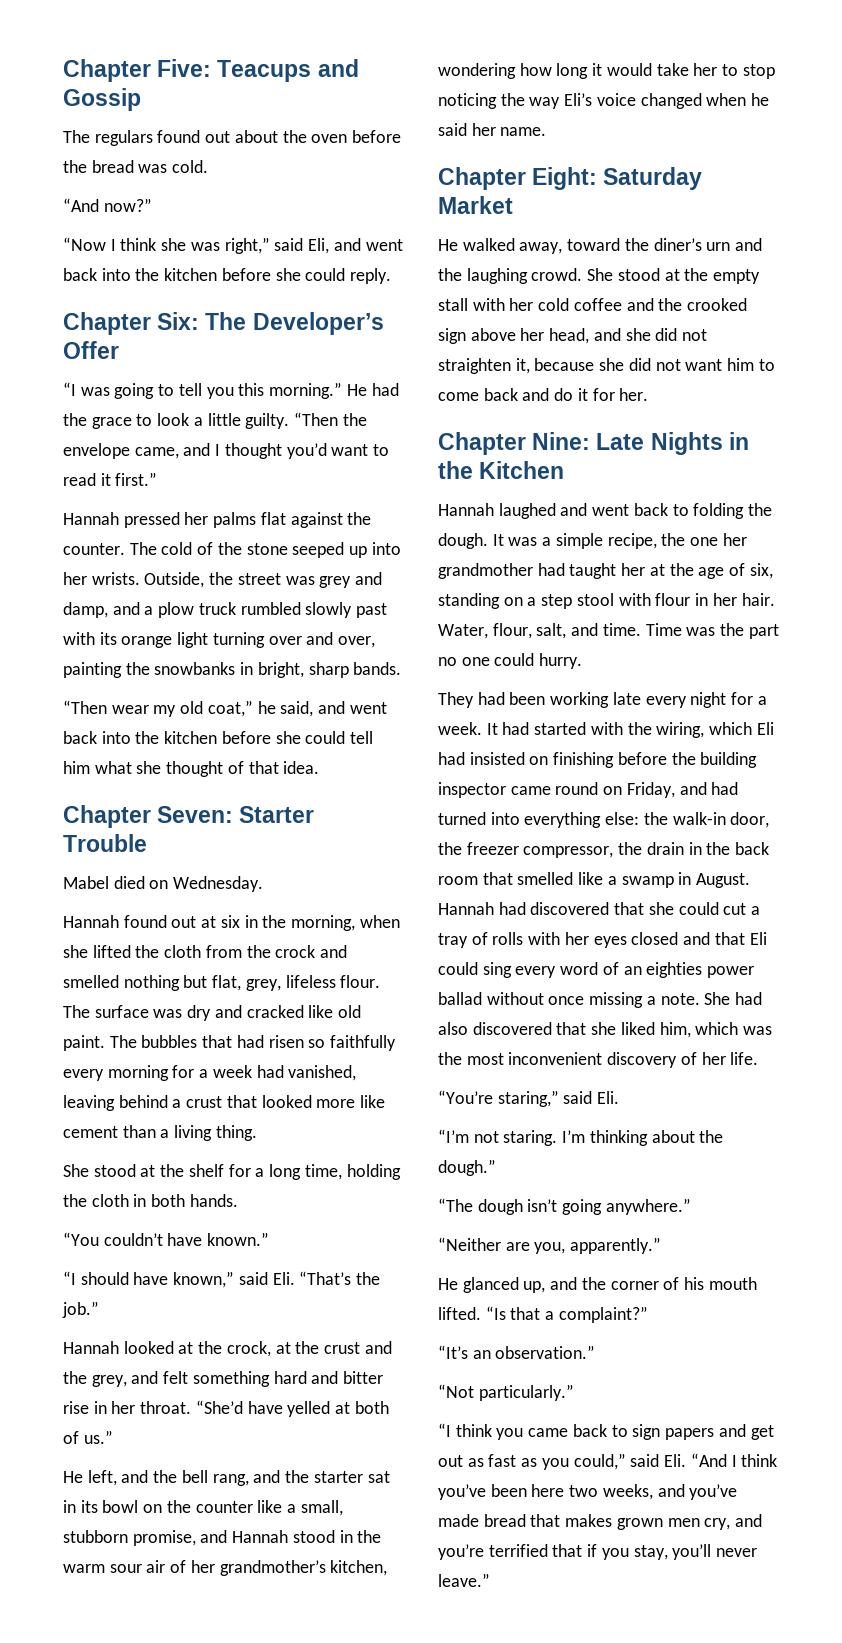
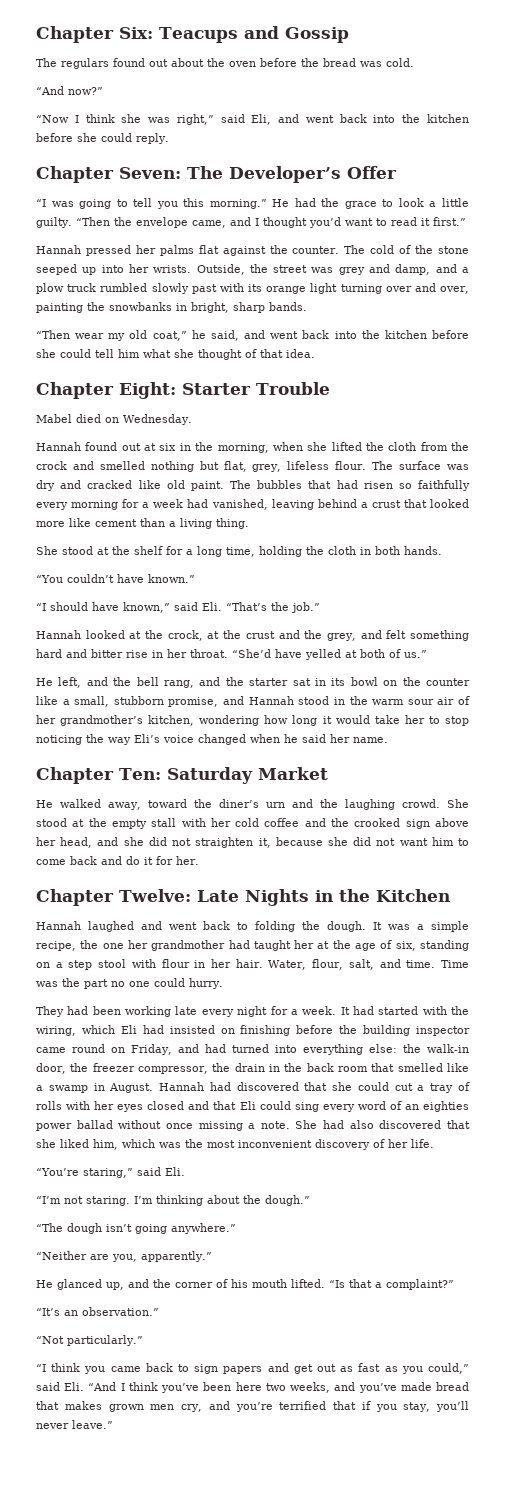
- Chapter Five: Teacups and Gossip
+ Chapter Six: Teacups and Gossip
- Chapter Six: The Developer’s Offer
+ Chapter Seven: The Developer’s Offer
- Chapter Seven: Starter Trouble
+ Chapter Eight: Starter Trouble
- Chapter Eight: Saturday Market
+ Chapter Ten: Saturday Market
- Chapter Nine: Late Nights in the Kitchen
+ Chapter Twelve: Late Nights in the Kitchen

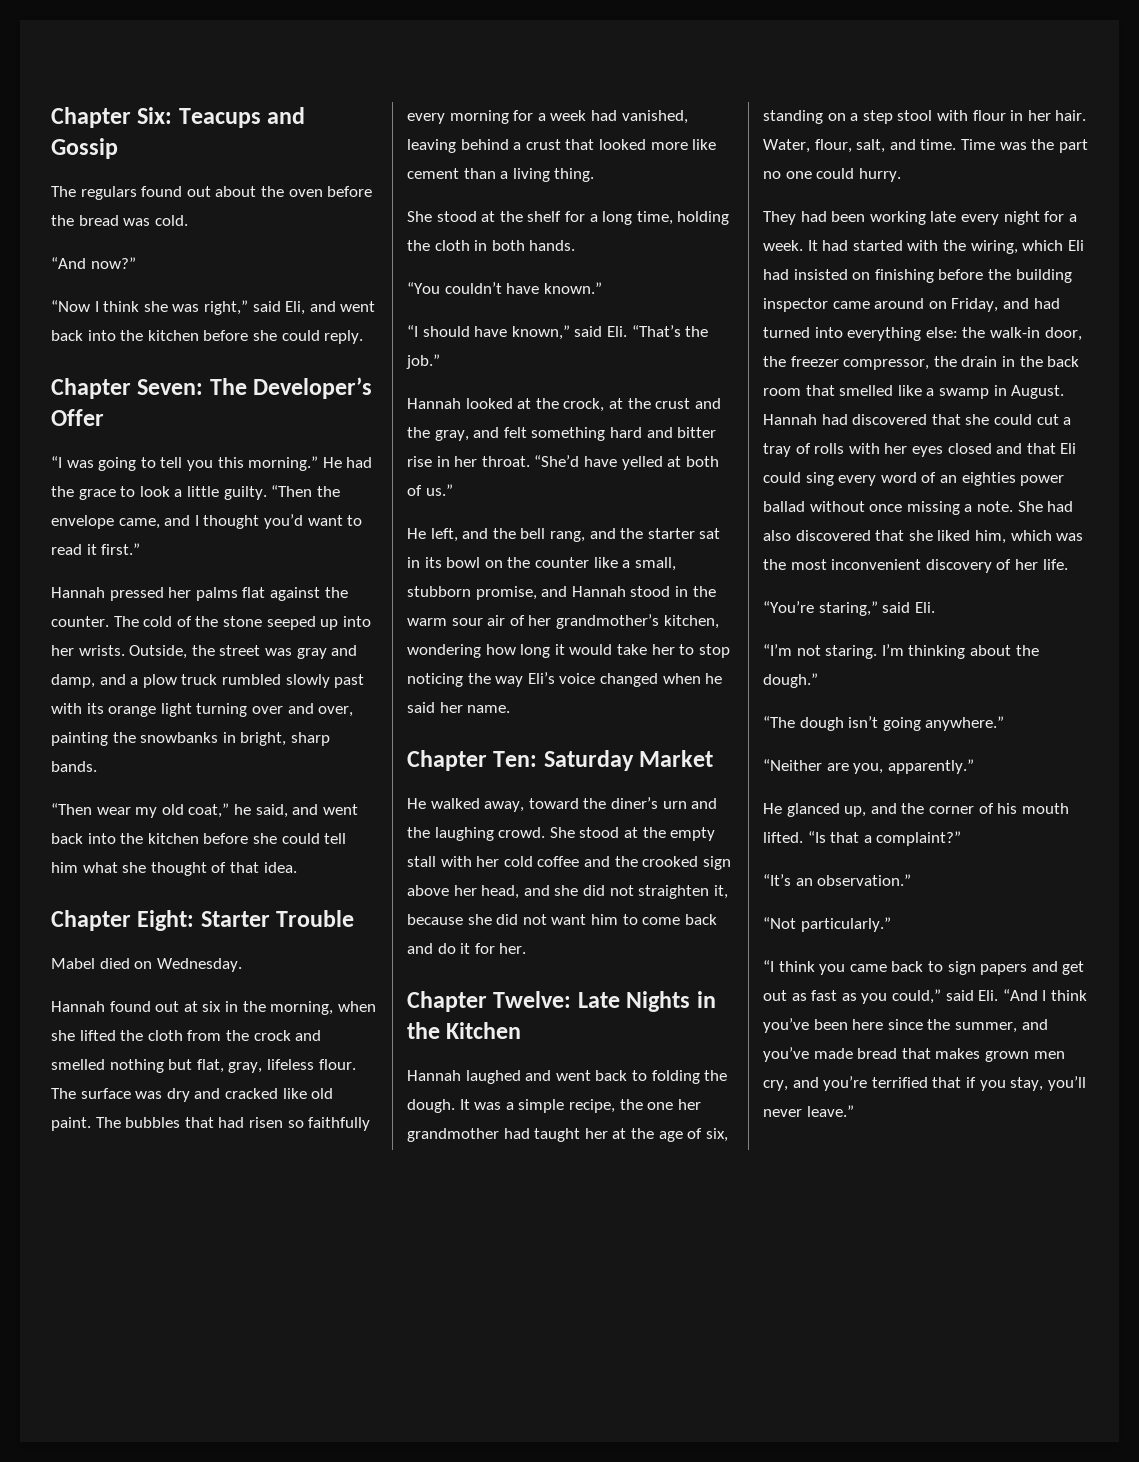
- Outside, the street was grey and damp, and a plow truck rumbled slowly past with its orange light turning over and over, painting the snowbanks in bright, sharp bands.
+ Outside, the street was gray and damp, and a plow truck rumbled slowly past with its orange light turning over and over, painting the snowbanks in bright, sharp bands.
- Hannah found out at six in the morning, when she lifted the cloth from the crock and smelled nothing but flat, grey, lifeless flour.
+ Hannah found out at six in the morning, when she lifted the cloth from the crock and smelled nothing but flat, gray, lifeless flour.
- Hannah looked at the crock, at the crust and the grey, and felt something hard and bitter rise in her throat.
+ Hannah looked at the crock, at the crust and the gray, and felt something hard and bitter rise in her throat.
- It had started with the wiring, which Eli had insisted on finishing before the building inspector came round on Friday, and had turned into everything else: the walk-in door, the freezer compressor, the drain in the back room that smelled like a swamp in August.
+ It had started with the wiring, which Eli had insisted on finishing before the building inspector came around on Friday, and had turned into everything else: the walk-in door, the freezer compressor, the drain in the back room that smelled like a swamp in August.
- “I think you came back to sign papers and get out as fast as you could,” said Eli. “And I think you’ve been here two weeks, and you’ve made bread that makes grown men cry, and you’re terrified that if you stay, you’ll never leave.”
+ “I think you came back to sign papers and get out as fast as you could,” said Eli. “And I think you’ve been here since the summer, and you’ve made bread that makes grown men cry, and you’re terrified that if you stay, you’ll never leave.”

